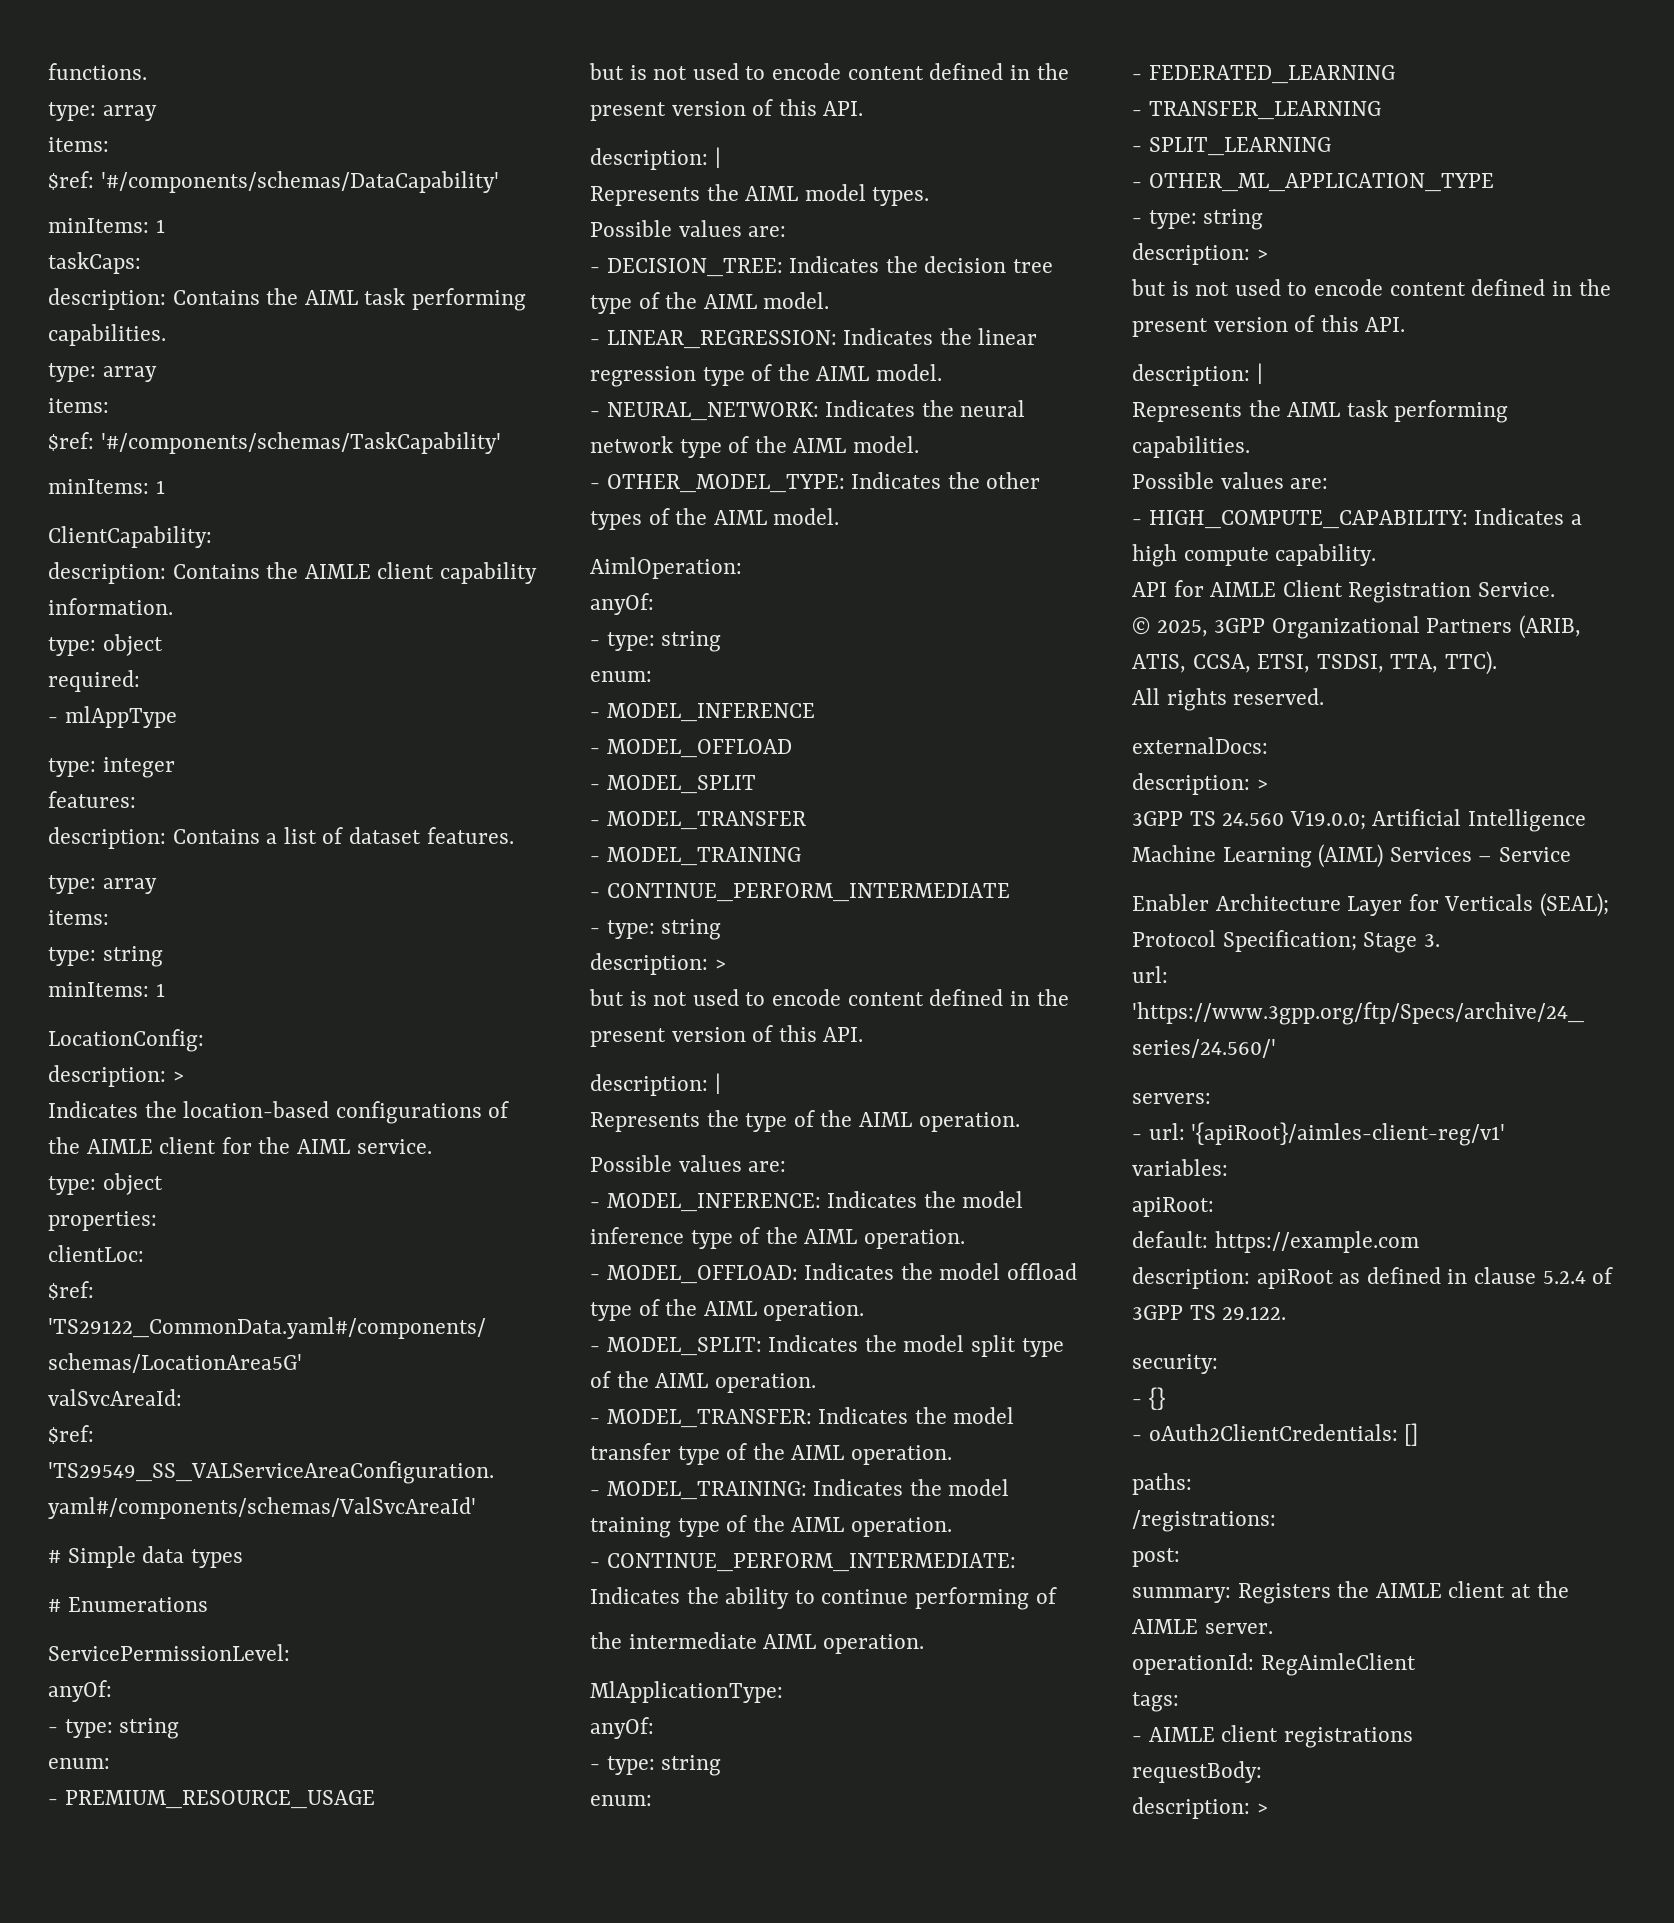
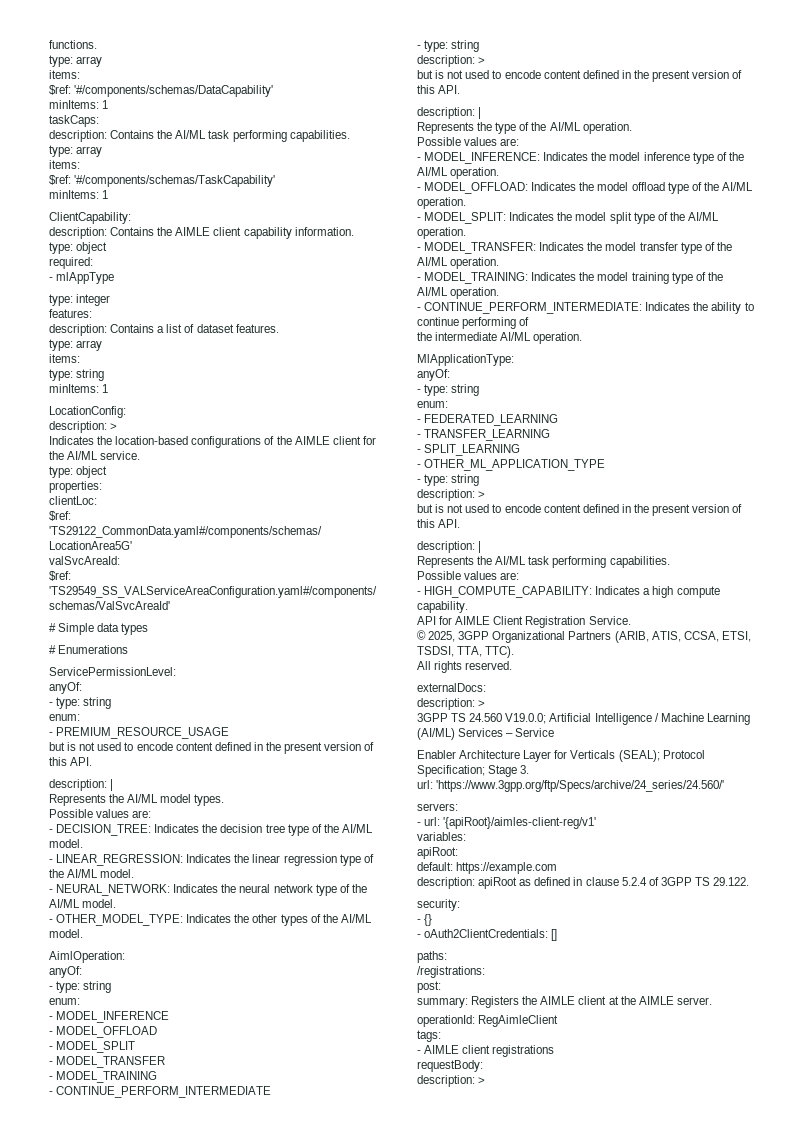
- description: Contains the AIML task performing capabilities.
+ description: Contains the AI/ML task performing capabilities.
- Indicates the location-based configurations of the AIMLE client for the AIML service.
+ Indicates the location-based configurations of the AIMLE client for the AI/ML service.
- Represents the AIML model types.
+ Represents the AI/ML model types.
- - DECISION_TREE: Indicates the decision tree type of the AIML model.
+ - DECISION_TREE: Indicates the decision tree type of the AI/ML model.
- - LINEAR_REGRESSION: Indicates the linear regression type of the AIML model.
+ - LINEAR_REGRESSION: Indicates the linear regression type of the AI/ML model.
- - NEURAL_NETWORK: Indicates the neural network type of the AIML model.
+ - NEURAL_NETWORK: Indicates the neural network type of the AI/ML model.
- - OTHER_MODEL_TYPE: Indicates the other types of the AIML model.
+ - OTHER_MODEL_TYPE: Indicates the other types of the AI/ML model.
- Represents the type of the AIML operation.
+ Represents the type of the AI/ML operation.
- - MODEL_INFERENCE: Indicates the model inference type of the AIML operation.
+ - MODEL_INFERENCE: Indicates the model inference type of the AI/ML operation.
- - MODEL_OFFLOAD: Indicates the model offload type of the AIML operation.
+ - MODEL_OFFLOAD: Indicates the model offload type of the AI/ML operation.
- - MODEL_SPLIT: Indicates the model split type of the AIML operation.
+ - MODEL_SPLIT: Indicates the model split type of the AI/ML operation.
- - MODEL_TRANSFER: Indicates the model transfer type of the AIML operation.
+ - MODEL_TRANSFER: Indicates the model transfer type of the AI/ML operation.
- - MODEL_TRAINING: Indicates the model training type of the AIML operation.
+ - MODEL_TRAINING: Indicates the model training type of the AI/ML operation.
- the intermediate AIML operation.
+ the intermediate AI/ML operation.
- Represents the AIML task performing capabilities.
+ Represents the AI/ML task performing capabilities.
- 3GPP TS 24.560 V19.0.0; Artificial Intelligence Machine Learning (AIML) Services – Service
+ 3GPP TS 24.560 V19.0.0; Artificial Intelligence / Machine Learning (AI/ML) Services – Service

